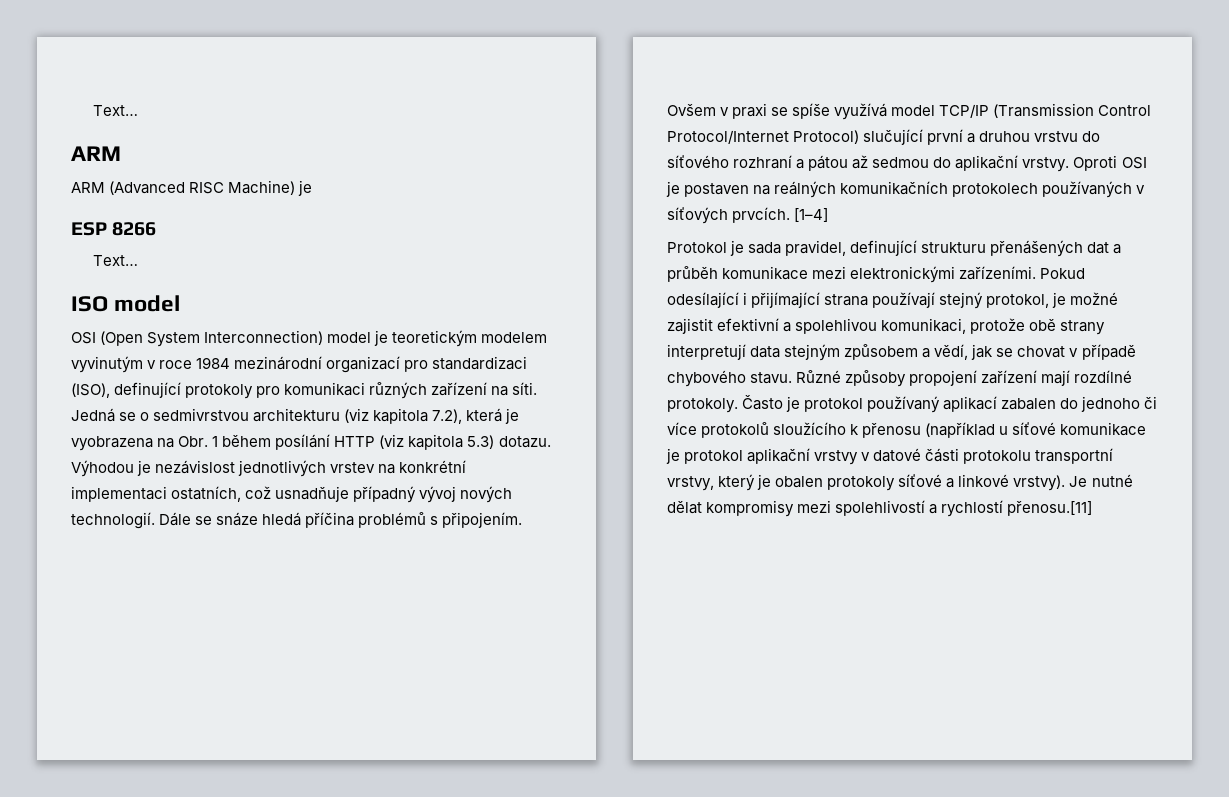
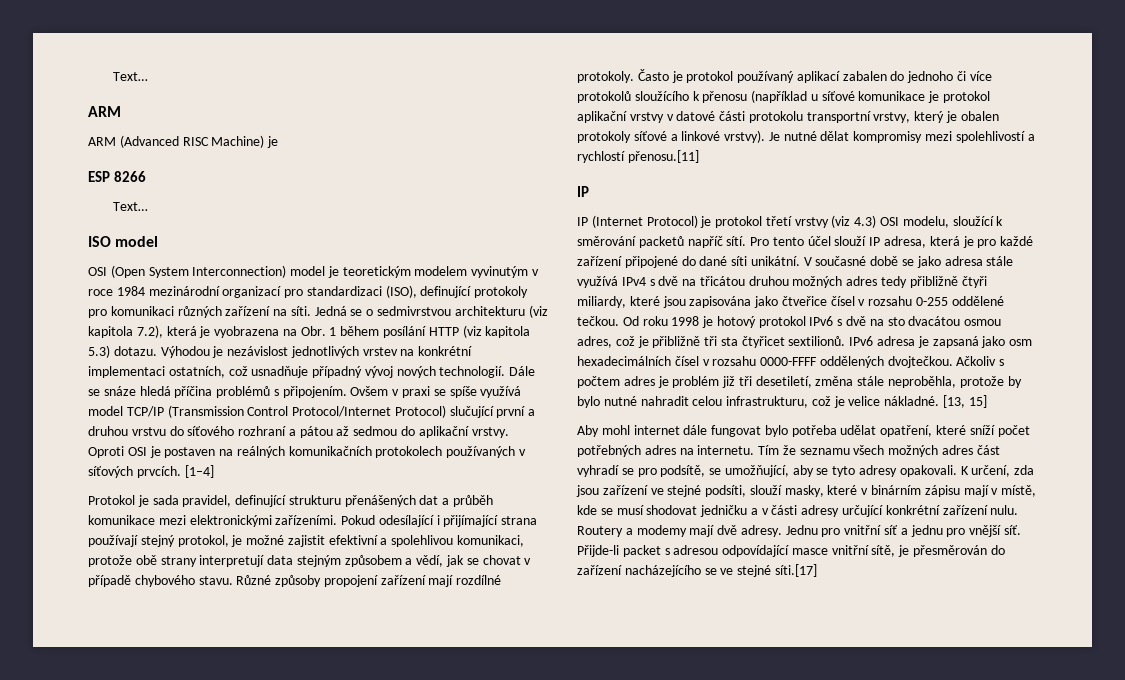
  Je nutné dělat kompromisy mezi spolehlivostí a rychlostí přenosu.[11]
+ IP
+ IP (Internet Protocol) je protokol třetí vrstvy (viz 4.3) OSI modelu, sloužící k směrování packetů napříč sítí. Pro tento účel slouží IP adresa, která je pro každé zařízení připojené do dané síti unikátní. V současné době se jako adresa stále využívá IPv4 s dvě na třicátou druhou možných adres tedy přibližně čtyři miliardy, které jsou zapisována jako čtveřice čísel v rozsahu 0-255 oddělené tečkou. Od roku 1998 je hotový protokol IPv6 s dvě na sto dvacátou osmou adres, což je přibližně tři sta čtyřicet sextilionů. IPv6 adresa je zapsaná jako osm hexadecimálních čísel v rozsahu 0000-FFFF oddělených dvojtečkou. Ačkoliv s počtem adres je problém již tři desetiletí, změna stále neproběhla, protože by bylo nutné nahradit celou infrastrukturu, což je velice nákladné. [13, 15]
+ Aby mohl internet dále fungovat bylo potřeba udělat opatření, které sníží počet potřebných adres na internetu. Tím že seznamu všech možných adres část vyhradí se pro podsítě, se umožňující, aby se tyto adresy opakovali. K určení, zda jsou zařízení ve stejné podsíti, slouží masky, které v binárním zápisu mají v místě, kde se musí shodovat jedničku a v části adresy určující konkrétní zařízení nulu. Routery a modemy mají dvě adresy. Jednu pro vnitřní síť a jednu pro vnější síť. Přijde-li packet s adresou odpovídající masce vnitřní sítě, je přesměrován do zařízení nacházejícího se ve stejné síti.[17]

